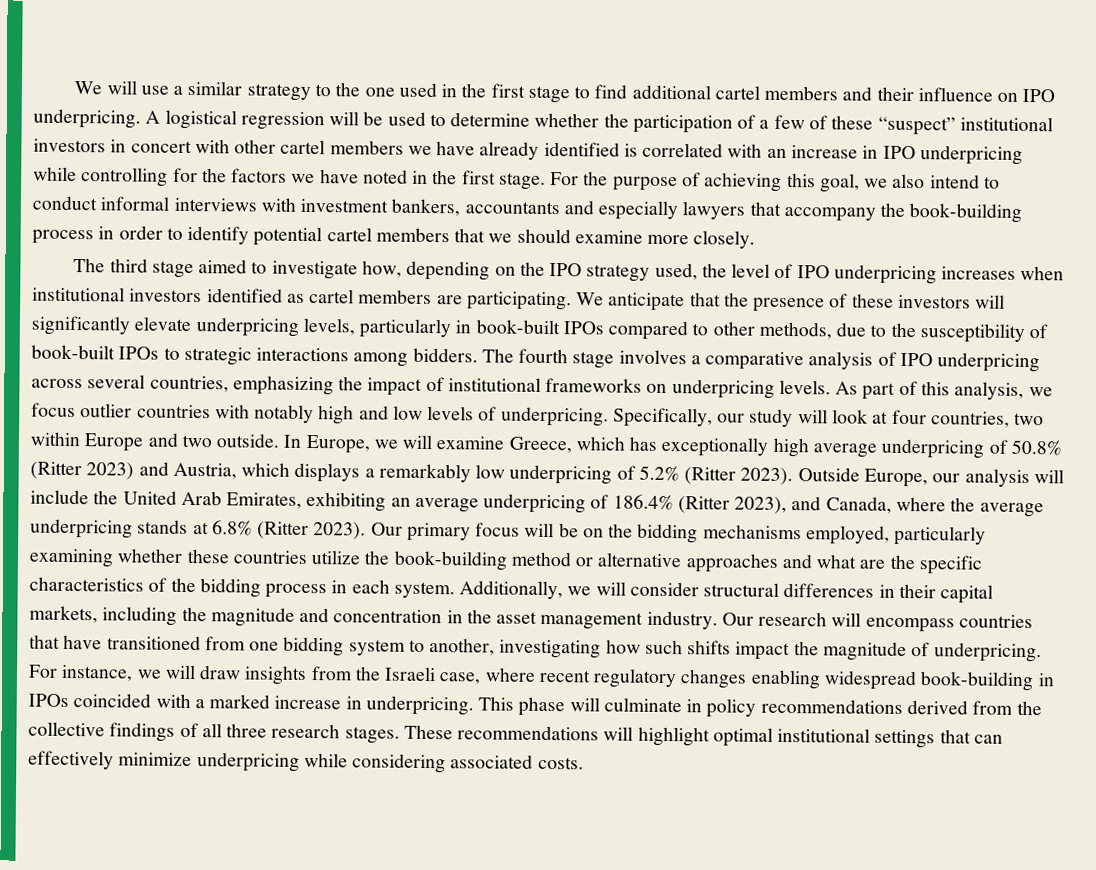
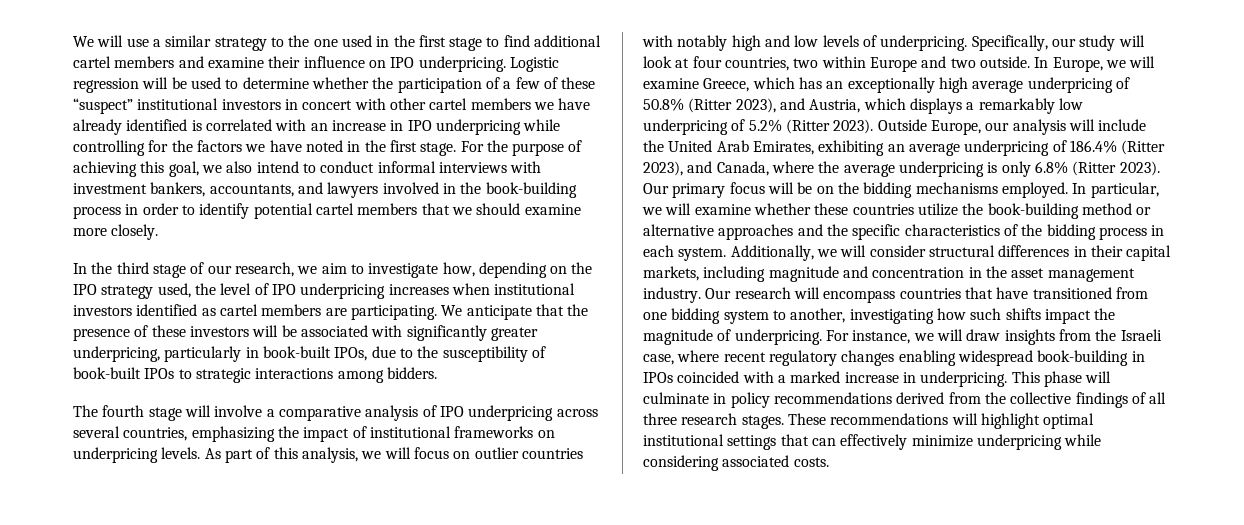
- We will use a similar strategy to the one used in the first stage to find additional cartel members and their influence on IPO underpricing.
+ We will use a similar strategy to the one used in the first stage to find additional cartel members and examine their influence on IPO underpricing.
- A logistical regression will be used to determine whether the participation of a few of these “suspect” institutional investors in concert with other cartel members we have already identified is correlated with an increase in IPO underpricing while controlling for the factors we have noted in the first stage.
+ Logistic regression will be used to determine whether the participation of a few of these “suspect” institutional investors in concert with other cartel members we have already identified is correlated with an increase in IPO underpricing while controlling for the factors we have noted in the first stage.
- For the purpose of achieving this goal, we also intend to conduct informal interviews with investment bankers, accountants and especially lawyers that accompany the book-building process in order to identify potential cartel members that we should examine more closely.
+ For the purpose of achieving this goal, we also intend to conduct informal interviews with investment bankers, accountants, and lawyers involved in the book-building process in order to identify potential cartel members that we should examine more closely.
- The third stage aimed to investigate how, depending on the IPO strategy used, the level of IPO underpricing increases when institutional investors identified as cartel members are participating.
+ In the third stage of our research, we aim to investigate how, depending on the IPO strategy used, the level of IPO underpricing increases when institutional investors identified as cartel members are participating.
- We anticipate that the presence of these investors will significantly elevate underpricing levels, particularly in book-built IPOs compared to other methods, due to the susceptibility of book-built IPOs to strategic interactions among bidders. The fourth stage involves a comparative analysis of IPO underpricing across several countries, emphasizing the impact of institutional frameworks on underpricing levels.
+ We anticipate that the presence of these investors will be associated with significantly greater underpricing, particularly in book-built IPOs, due to the susceptibility of book-built IPOs to strategic interactions among bidders.
+ The fourth stage will involve a comparative analysis of IPO underpricing across several countries, emphasizing the impact of institutional frameworks on underpricing levels.
- As part of this analysis, we focus outlier countries with notably high and low levels of underpricing.
+ As part of this analysis, we will focus on outlier countries with notably high and low levels of underpricing.
- In Europe, we will examine Greece, which has exceptionally high average underpricing of 50.8% (Ritter 2023) and Austria, which displays a remarkably low underpricing of 5.2% (Ritter 2023).
+ In Europe, we will examine Greece, which has an exceptionally high average underpricing of 50.8% (Ritter 2023), and Austria, which displays a remarkably low underpricing of 5.2% (Ritter 2023).
- Outside Europe, our analysis will include the United Arab Emirates, exhibiting an average underpricing of 186.4% (Ritter 2023), and Canada, where the average underpricing stands at 6.8% (Ritter 2023).
+ Outside Europe, our analysis will include the United Arab Emirates, exhibiting an average underpricing of 186.4% (Ritter 2023), and Canada, where the average underpricing is only 6.8% (Ritter 2023).
- Our primary focus will be on the bidding mechanisms employed, particularly examining whether these countries utilize the book-building method or alternative approaches and what are the specific characteristics of the bidding process in each system.
+ Our primary focus will be on the bidding mechanisms employed. In particular, we will examine whether these countries utilize the book-building method or alternative approaches and the specific characteristics of the bidding process in each system.
- Additionally, we will consider structural differences in their capital markets, including the magnitude and concentration in the asset management industry.
+ Additionally, we will consider structural differences in their capital markets, including magnitude and concentration in the asset management industry.

